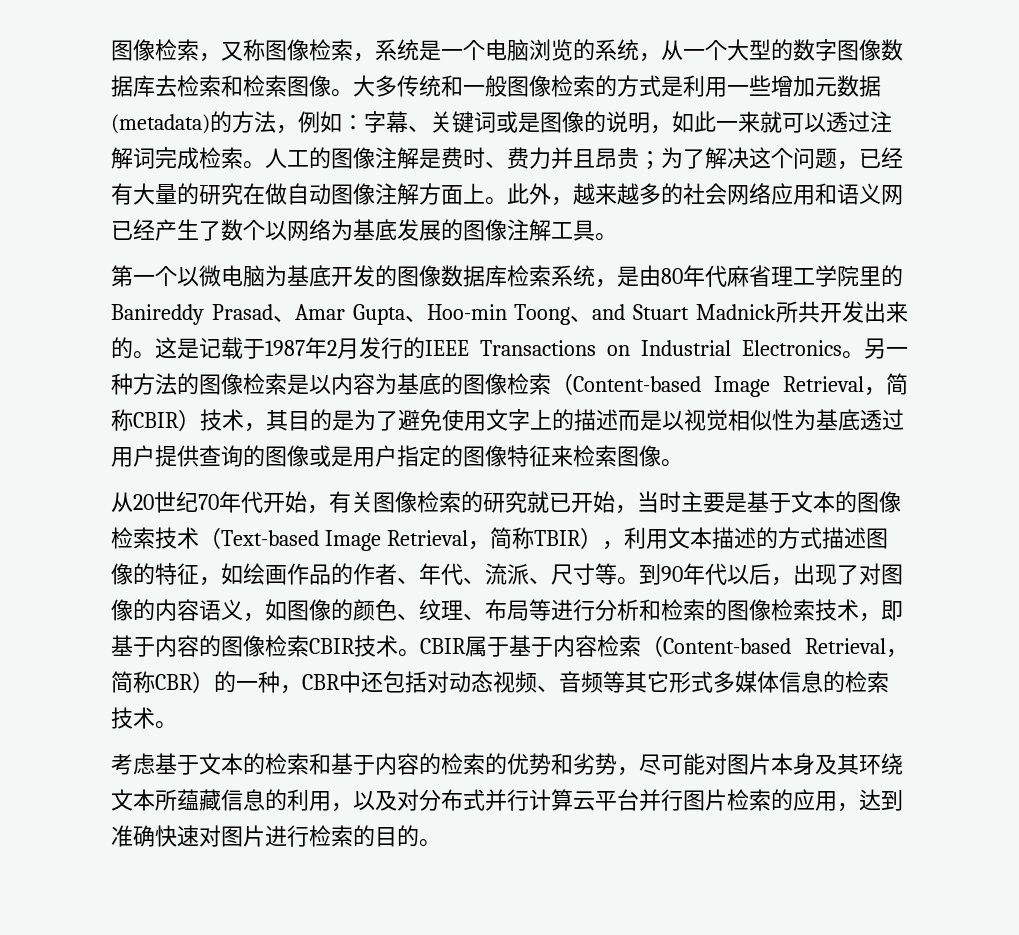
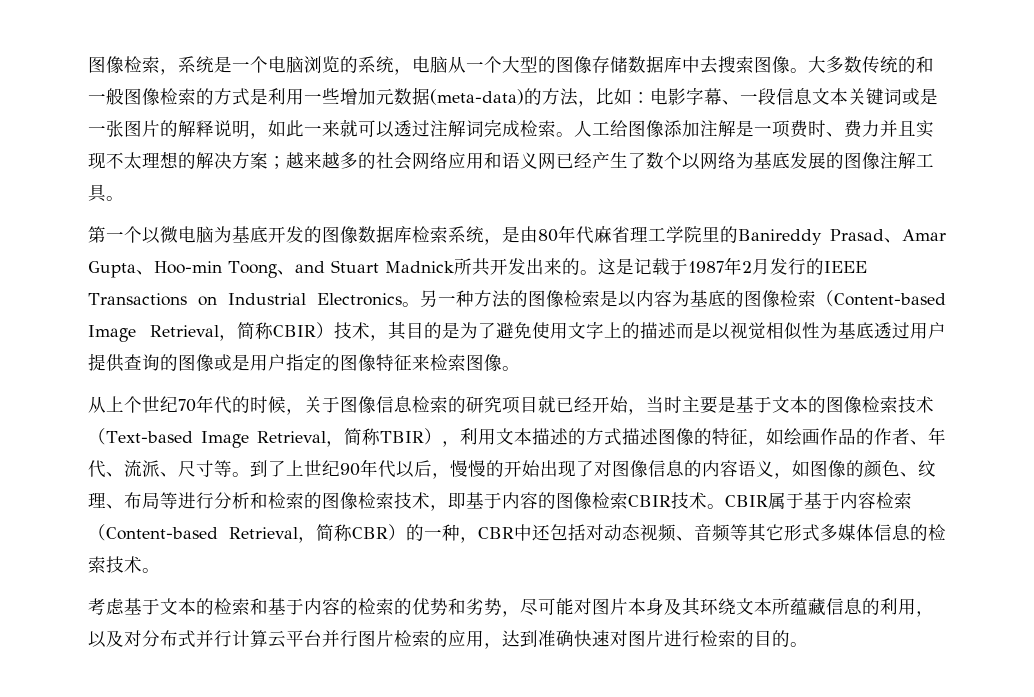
- 图像检索，又称图像检索，系统是一个电脑浏览的系统，从一个大型的数字图像数据库去检索和检索图像。
+ 图像检索，系统是一个电脑浏览的系统，电脑从一个大型的图像存储数据库中去搜索图像。
- 大多传统和一般图像检索的方式是利用一些增加元数据(metadata)的方法，例如：字幕、关键词或是图像的说明，如此一来就可以透过注解词完成检索。
+ 大多数传统的和一般图像检索的方式是利用一些增加元数据(meta-data)的方法，比如：电影字幕、一段信息文本关键词或是一张图片的解释说明，如此一来就可以透过注解词完成检索。
- 人工的图像注解是费时、费力并且昂贵；为了解决这个问题，已经有大量的研究在做自动图像注解方面上。此外，越来越多的社会网络应用和语义网已经产生了数个以网络为基底发展的图像注解工具。
+ 人工给图像添加注解是一项费时、费力并且实现不太理想的解决方案；越来越多的社会网络应用和语义网已经产生了数个以网络为基底发展的图像注解工具。
- 从20世纪70年代开始，有关图像检索的研究就已开始，当时主要是基于文本的图像检索技术（Text-based Image Retrieval，简称TBIR），利用文本描述的方式描述图像的特征，如绘画作品的作者、年代、流派、尺寸等。
+ 从上个世纪70年代的时候，关于图像信息检索的研究项目就已经开始，当时主要是基于文本的图像检索技术（Text-based Image Retrieval，简称TBIR），利用文本描述的方式描述图像的特征，如绘画作品的作者、年代、流派、尺寸等。
- 到90年代以后，出现了对图像的内容语义，如图像的颜色、纹理、布局等进行分析和检索的图像检索技术，即基于内容的图像检索CBIR技术。
+ 到了上世纪90年代以后，慢慢的开始出现了对图像信息的内容语义，如图像的颜色、纹理、布局等进行分析和检索的图像检索技术，即基于内容的图像检索CBIR技术。

